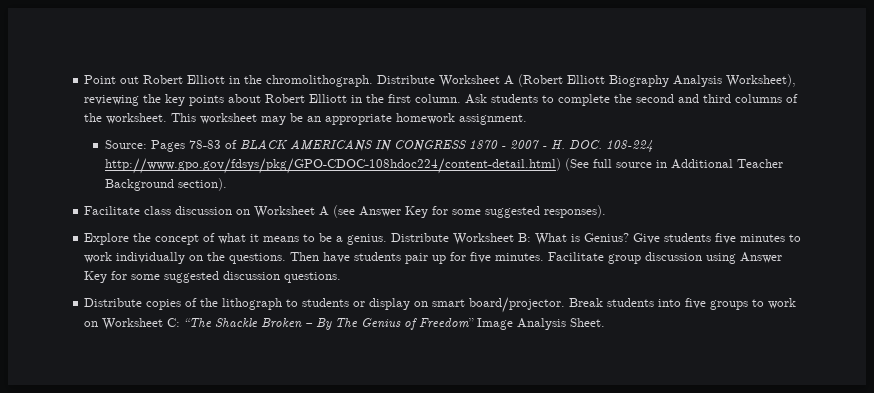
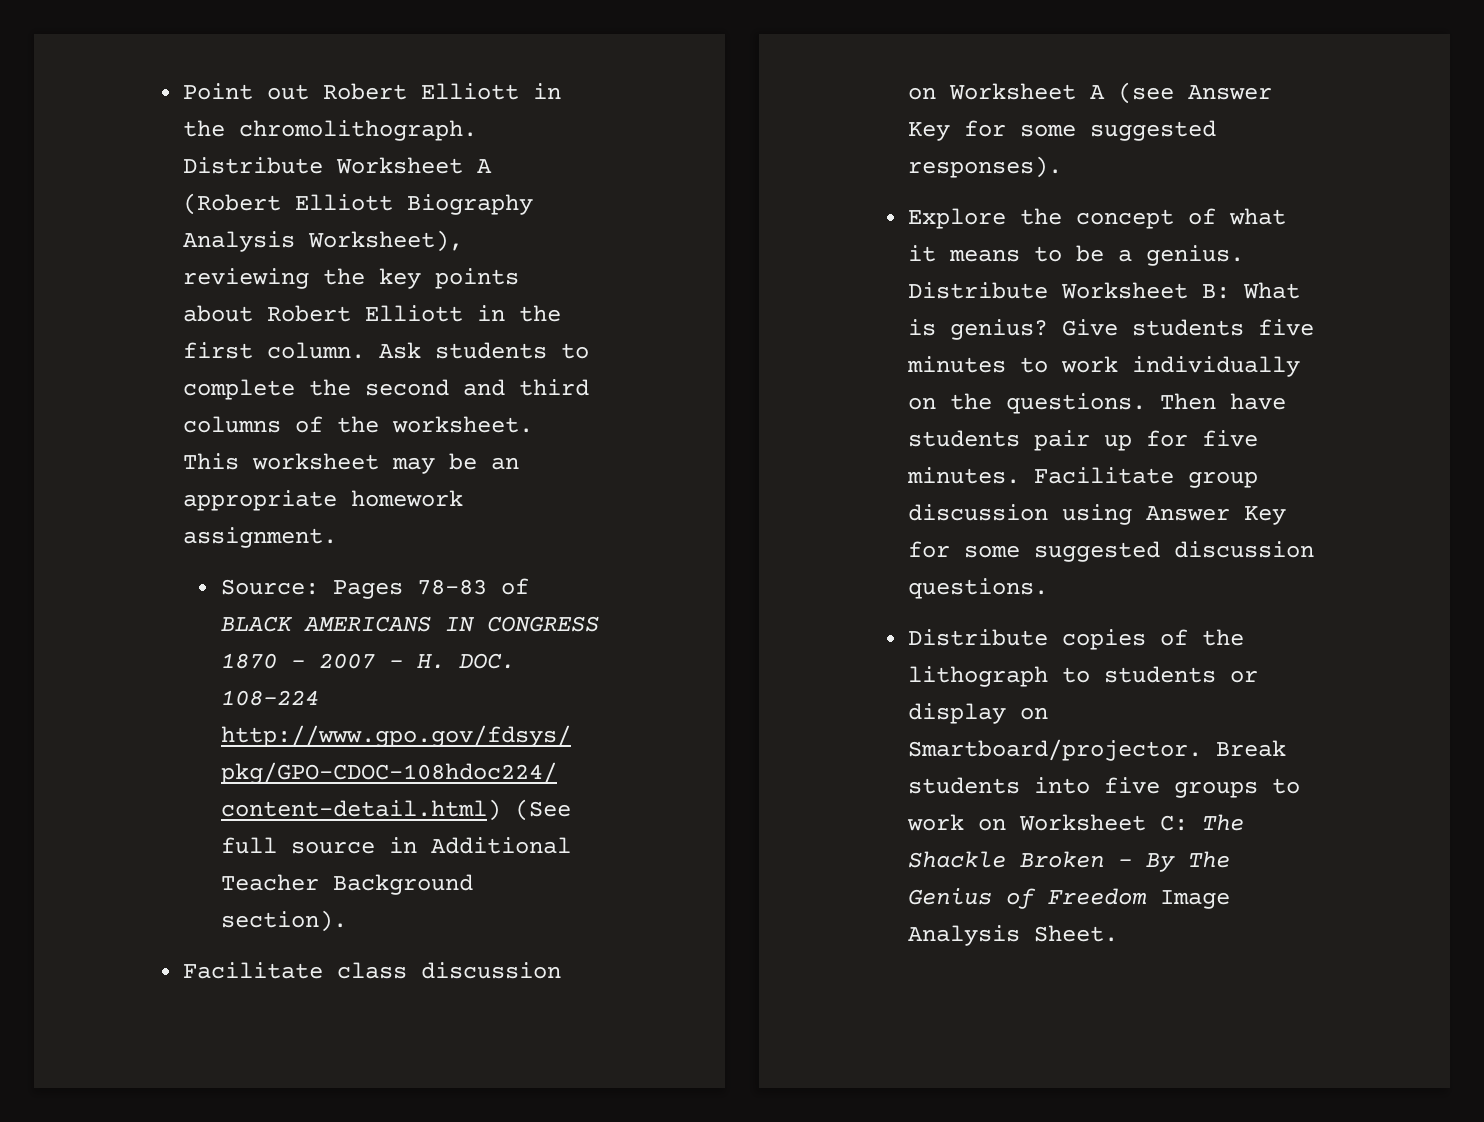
- Distribute Worksheet B: What is Genius?
+ Distribute Worksheet B: What is genius?
- Distribute copies of the lithograph to students or display on smart board/projector.
+ Distribute copies of the lithograph to students or display on Smartboard/projector.
- Break students into five groups to work on Worksheet C: “The Shackle Broken – By The Genius of Freedom” Image Analysis Sheet.
+ Break students into five groups to work on Worksheet C: The Shackle Broken – By The Genius of Freedom Image Analysis Sheet.

